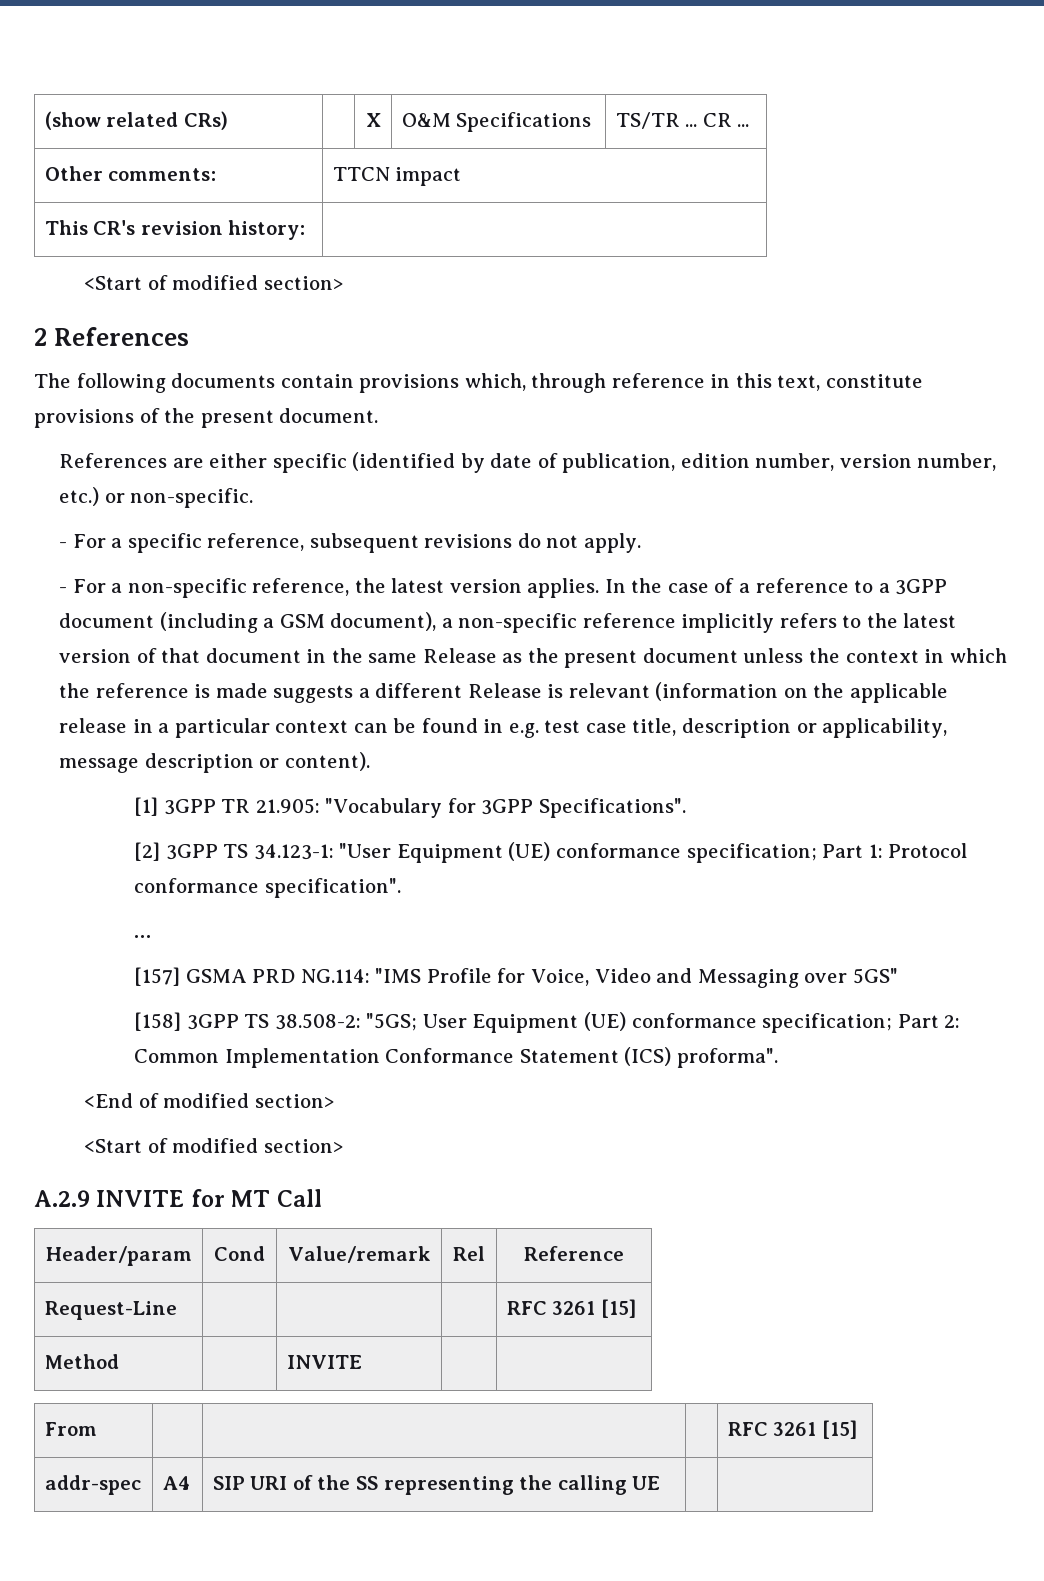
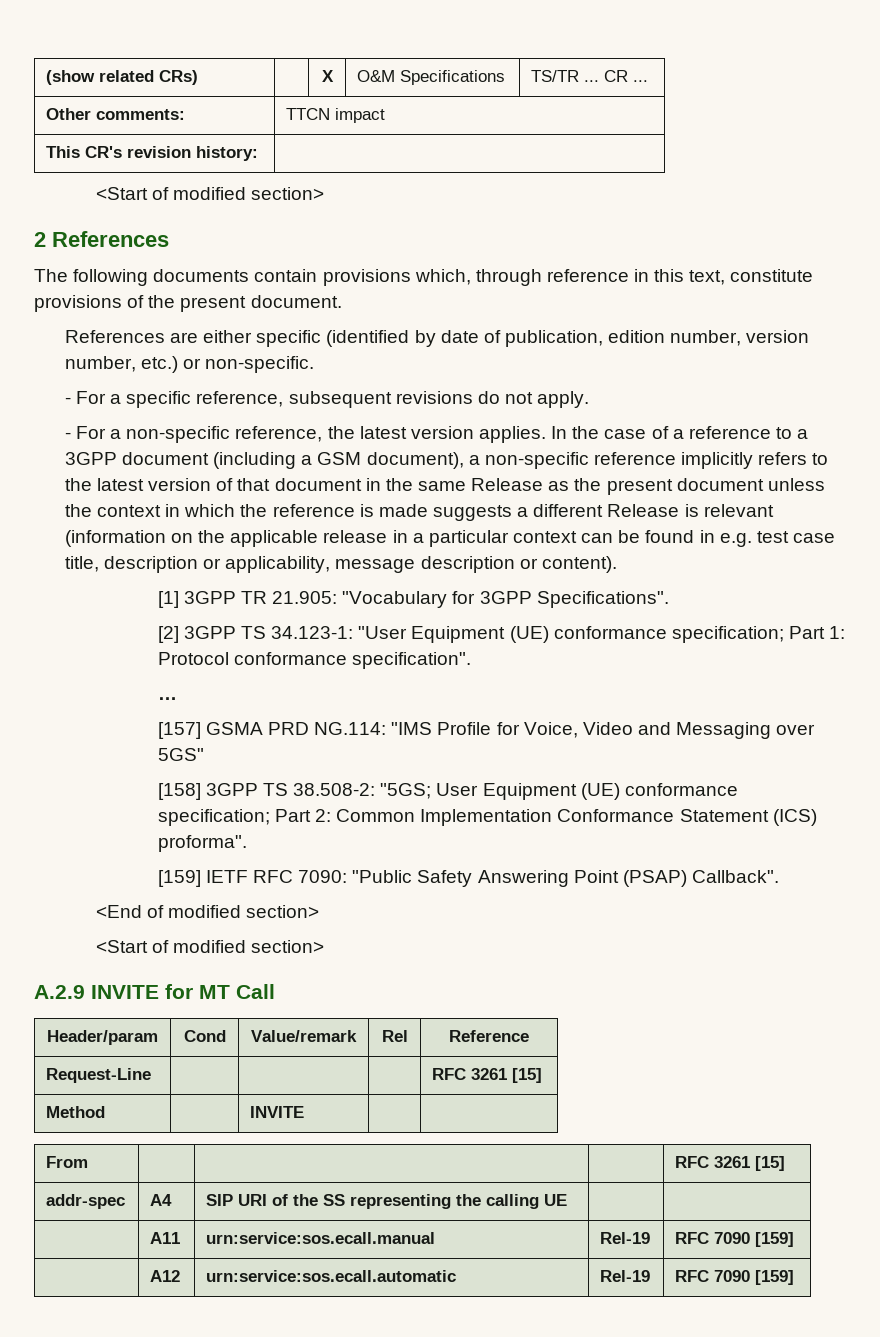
+ [159] IETF RFC 7090: "Public Safety Answering Point (PSAP) Callback".
+ | A11 | urn:service:sos.ecall.manual | Rel-19 | RFC 7090 [159]
+ | A12 | urn:service:sos.ecall.automatic | Rel-19 | RFC 7090 [159]

